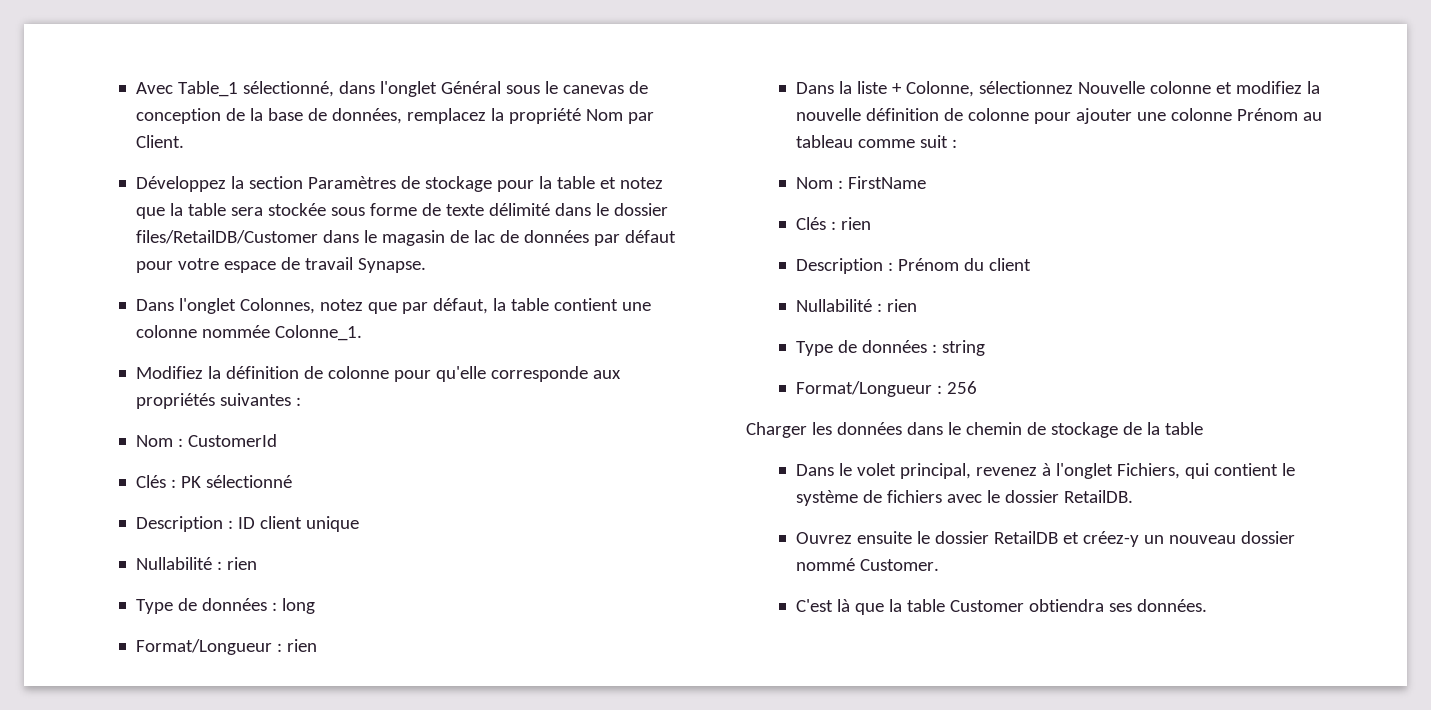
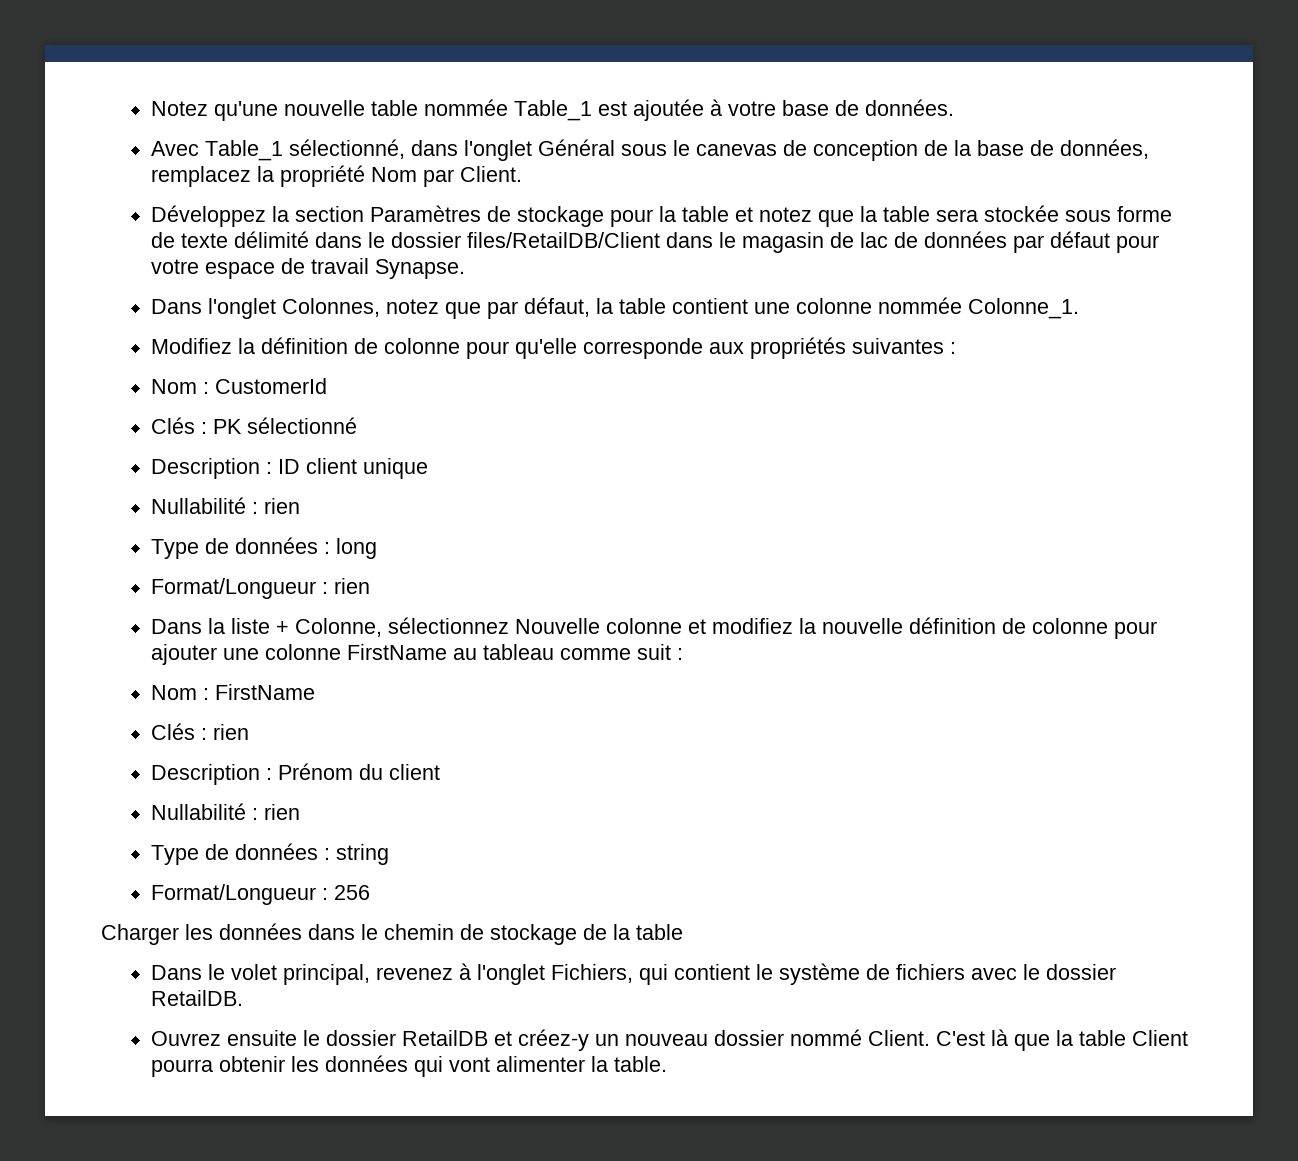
+ Notez qu'une nouvelle table nommée Table_1 est ajoutée à votre base de données.
- Développez la section Paramètres de stockage pour la table et notez que la table sera stockée sous forme de texte délimité dans le dossier files/RetailDB/Customer dans le magasin de lac de données par défaut pour votre espace de travail Synapse.
+ Développez la section Paramètres de stockage pour la table et notez que la table sera stockée sous forme de texte délimité dans le dossier files/RetailDB/Client dans le magasin de lac de données par défaut pour votre espace de travail Synapse.
- Dans la liste + Colonne, sélectionnez Nouvelle colonne et modifiez la nouvelle définition de colonne pour ajouter une colonne Prénom au tableau comme suit :
+ Dans la liste + Colonne, sélectionnez Nouvelle colonne et modifiez la nouvelle définition de colonne pour ajouter une colonne FirstName au tableau comme suit :
- Ouvrez ensuite le dossier RetailDB et créez-y un nouveau dossier nommé Customer.
- C'est là que la table Customer obtiendra ses données.
+ Ouvrez ensuite le dossier RetailDB et créez-y un nouveau dossier nommé Client. C'est là que la table Client pourra obtenir les données qui vont alimenter la table.

